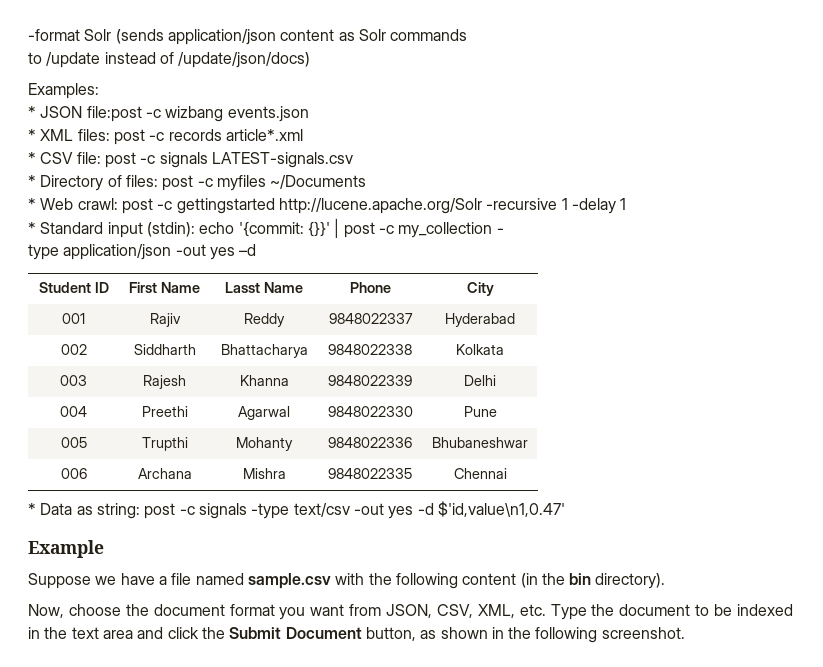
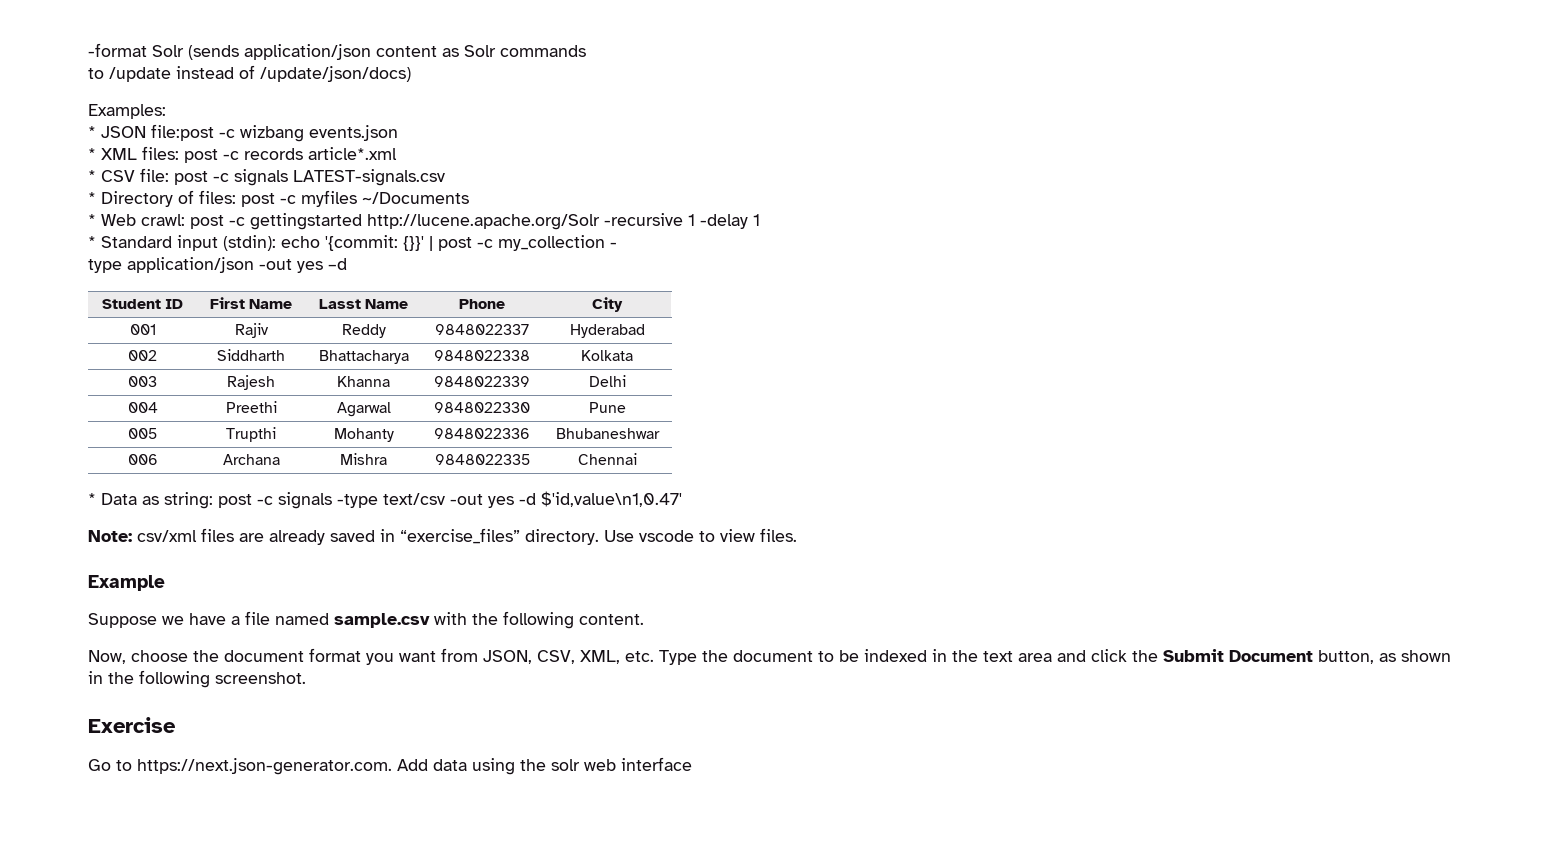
+ Note: csv/xml files are already saved in “exercise_files” directory. Use vscode to view files.
- Suppose we have a file named sample.csv with the following content (in the bin directory).
+ Suppose we have a file named sample.csv with the following content.
+ Exercise
+ Go to https://next.json-generator.com. Add data using the solr web interface

